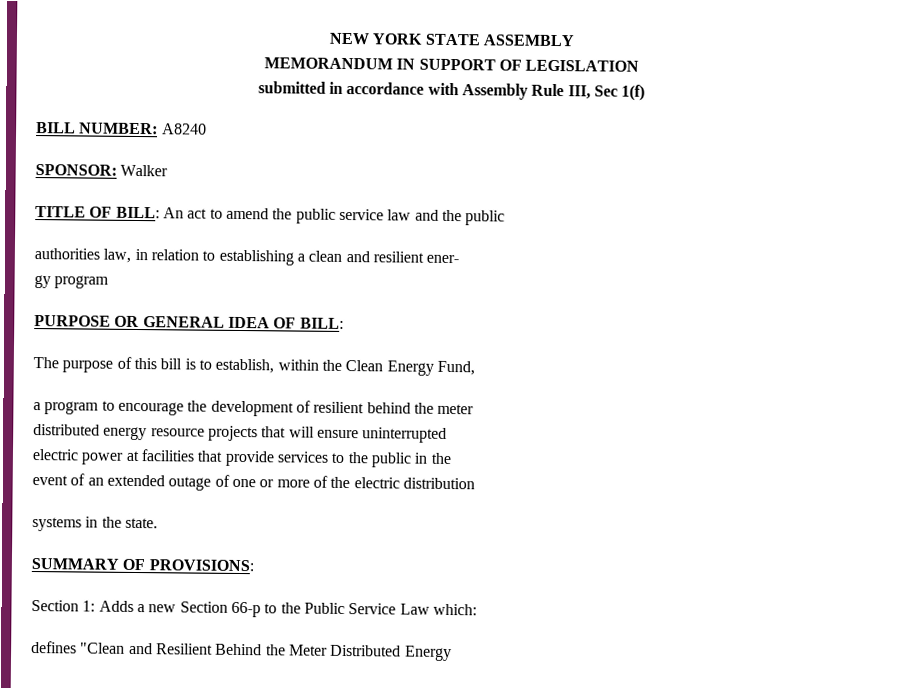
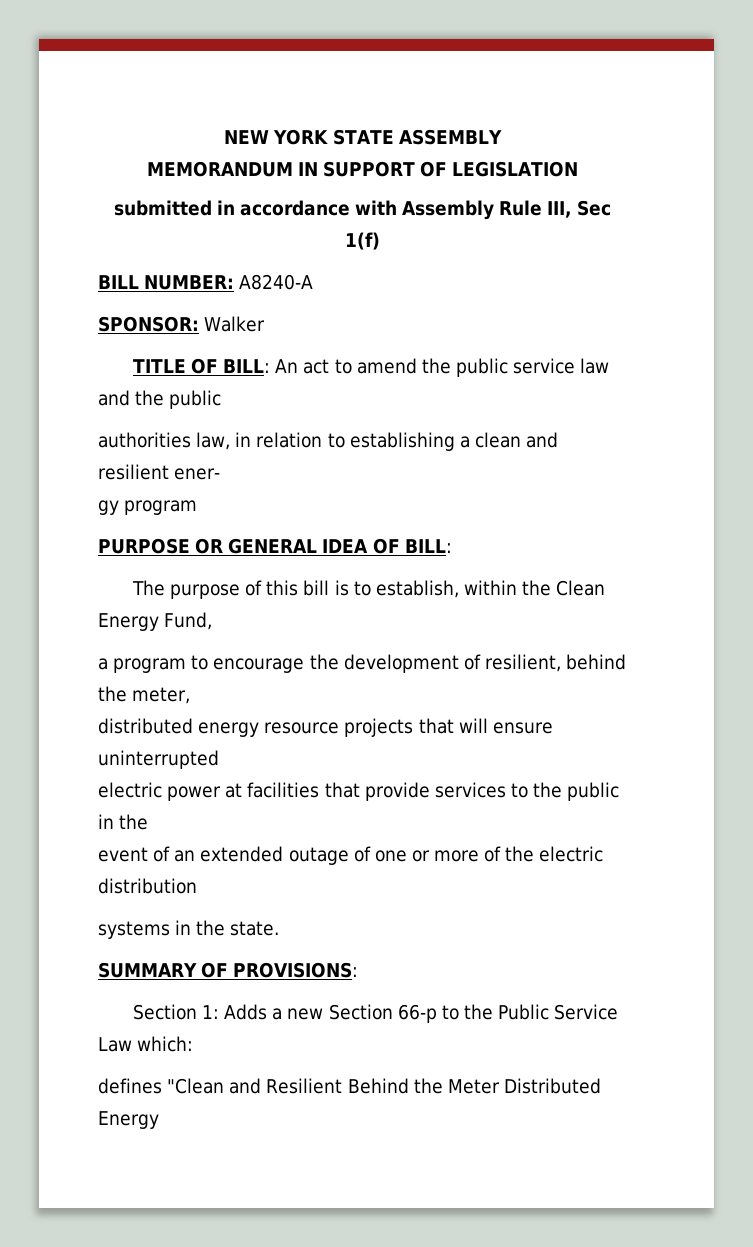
- BILL NUMBER: A8240
+ BILL NUMBER: A8240-A
- a program to encourage the development of resilient behind the meter
+ a program to encourage the development of resilient, behind the meter,

